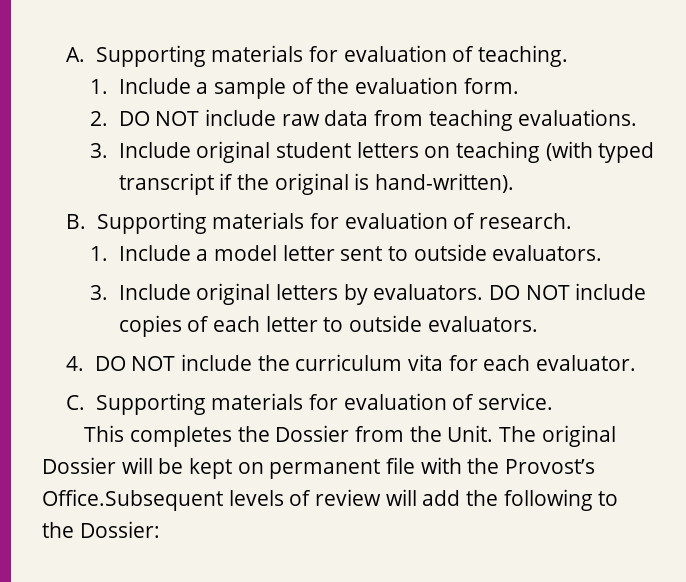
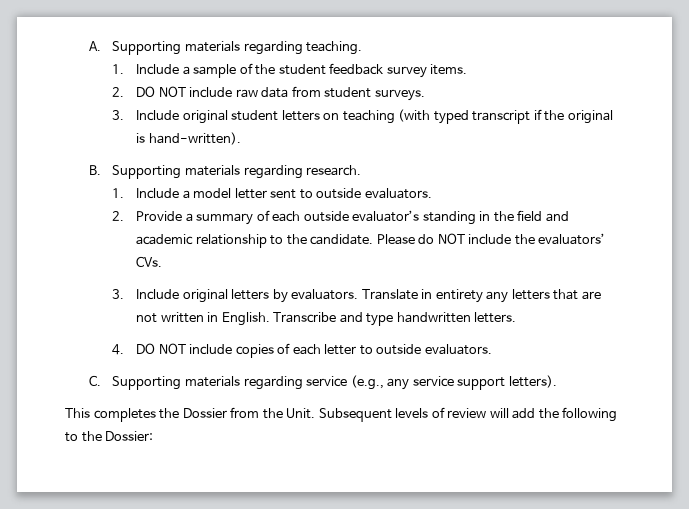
- A. Supporting materials for evaluation of teaching.
+ A. Supporting materials regarding teaching.
- 1. Include a sample of the evaluation form.
+ 1. Include a sample of the student feedback survey items.
- 2. DO NOT include raw data from teaching evaluations.
+ 2. DO NOT include raw data from student surveys.
- B. Supporting materials for evaluation of research.
+ B. Supporting materials regarding research.
+ 2. Provide a summary of each outside evaluator’s standing in the field and academic relationship to the candidate. Please do NOT include the evaluators’ CVs.
- DO NOT include copies of each letter to outside evaluators.
+ Translate in entirety any letters that are not written in English. Transcribe and type handwritten letters.
+ 4. DO NOT include copies of each letter to outside evaluators.
- 4. DO NOT include the curriculum vita for each evaluator.
- C. Supporting materials for evaluation of service.
+ C. Supporting materials regarding service (e.g., any service support letters).
- The original Dossier will be kept on permanent file with the Provost’s Office.Subsequent levels of review will add the following to the Dossier:
+ Subsequent levels of review will add the following to the Dossier:

